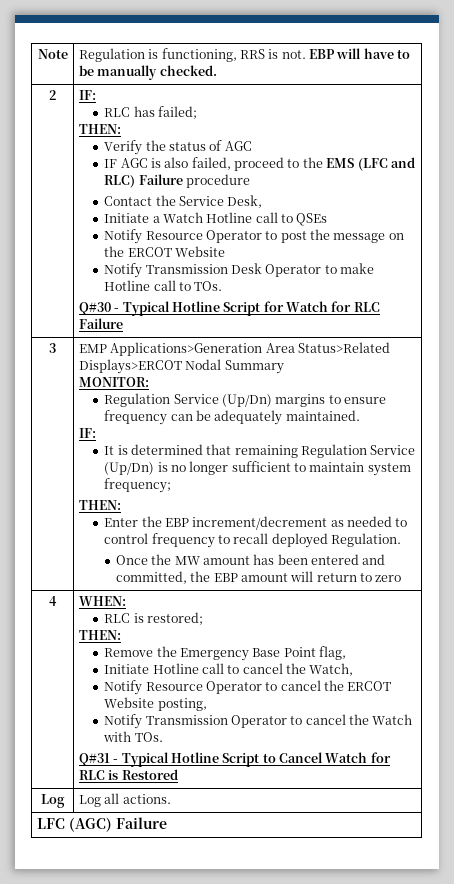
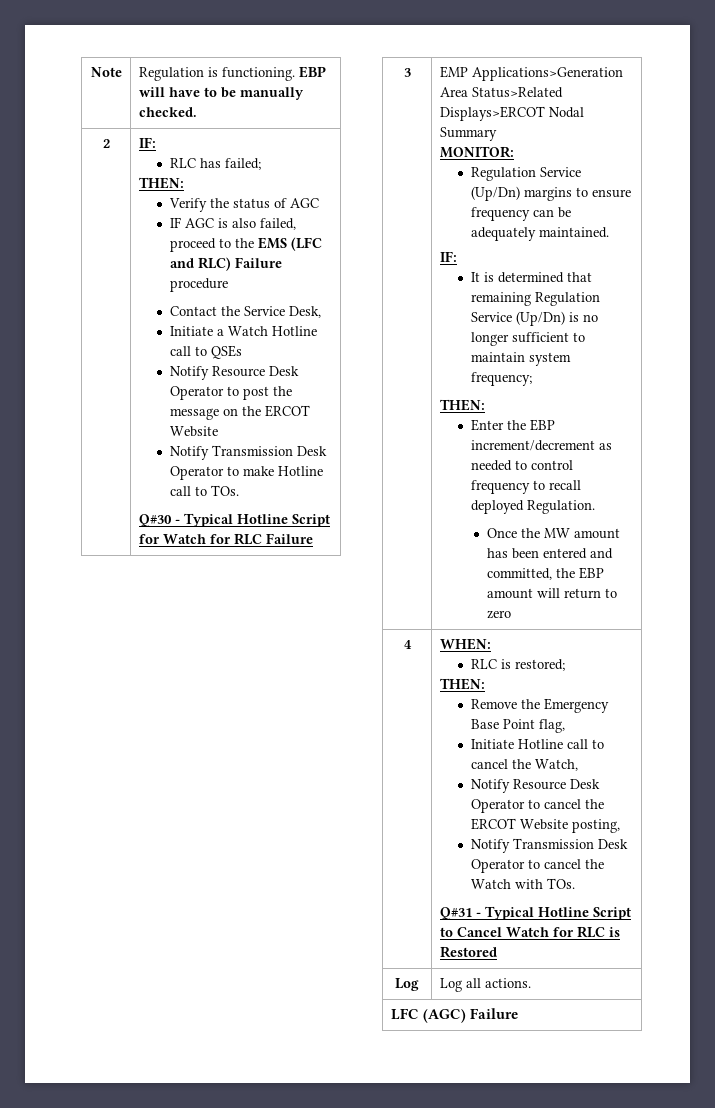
- Note | Regulation is functioning, RRS is not. EBP will have to be manually checked.
+ Note | Regulation is functioning. EBP will have to be manually checked.
- Notify Resource Operator to post the message on the ERCOT Website
+ Notify Resource Desk Operator to post the message on the ERCOT Website
- Notify Resource Operator to cancel the ERCOT Website posting,
+ Notify Resource Desk Operator to cancel the ERCOT Website posting,
- Notify Transmission Operator to cancel the Watch with TOs.
+ Notify Transmission Desk Operator to cancel the Watch with TOs.

